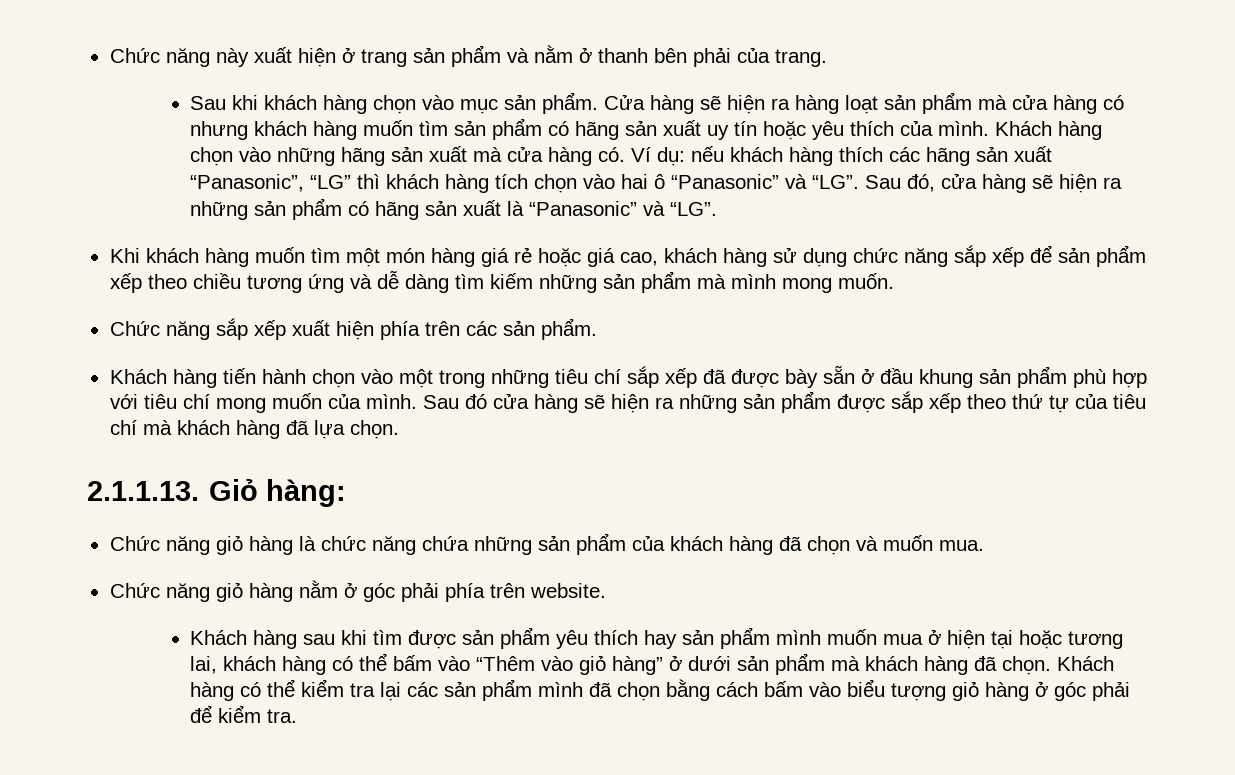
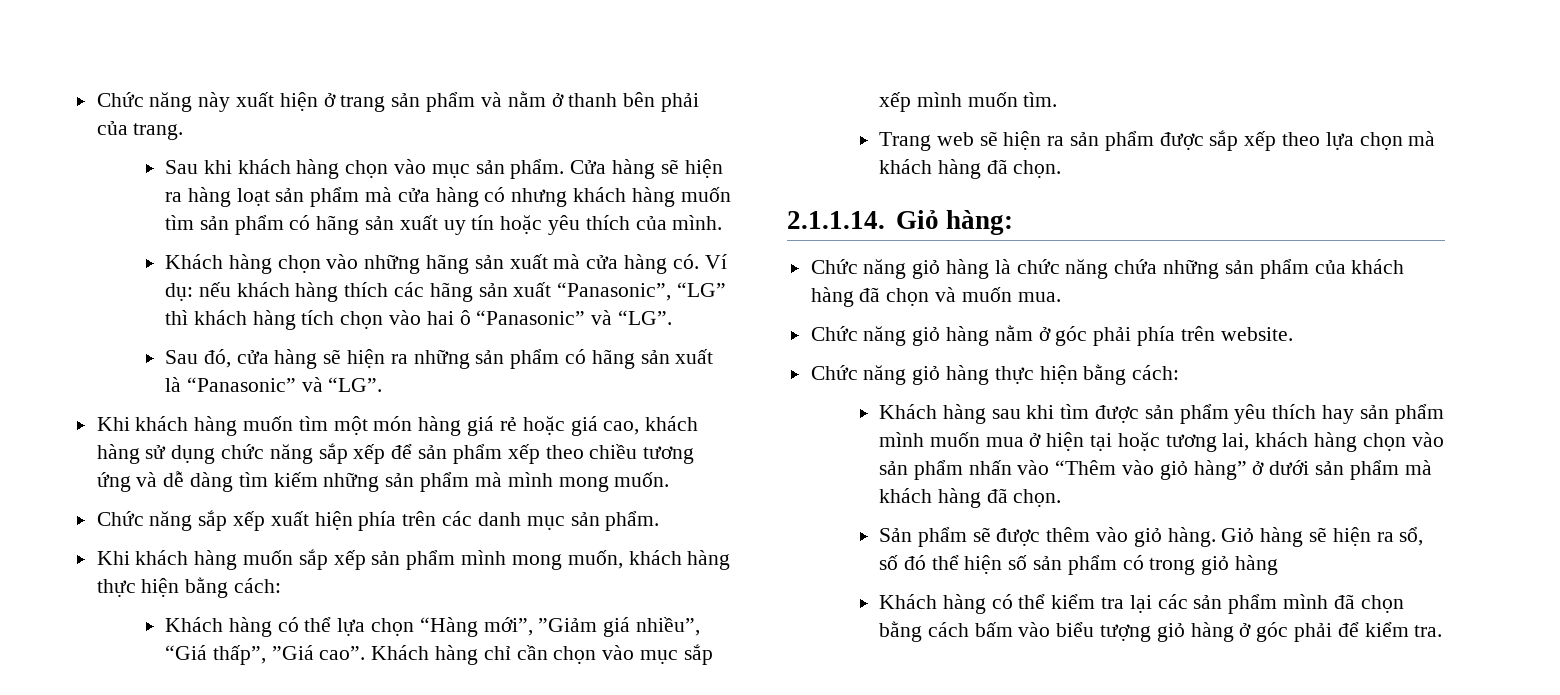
- Cửa hàng sẽ hiện ra hàng loạt sản phẩm mà cửa hàng có nhưng khách hàng muốn tìm sản phẩm có hãng sản xuất uy tín hoặc yêu thích của mình. Khách hàng chọn vào những hãng sản xuất mà cửa hàng có.
+ Cửa hàng sẽ hiện ra hàng loạt sản phẩm mà cửa hàng có nhưng khách hàng muốn tìm sản phẩm có hãng sản xuất uy tín hoặc yêu thích của mình.
+ Khách hàng chọn vào những hãng sản xuất mà cửa hàng có.
- Ví dụ: nếu khách hàng thích các hãng sản xuất “Panasonic”, “LG” thì khách hàng tích chọn vào hai ô “Panasonic” và “LG”. Sau đó, cửa hàng sẽ hiện ra những sản phẩm có hãng sản xuất là “Panasonic” và “LG”.
+ Ví dụ: nếu khách hàng thích các hãng sản xuất “Panasonic”, “LG” thì khách hàng tích chọn vào hai ô “Panasonic” và “LG”.
+ Sau đó, cửa hàng sẽ hiện ra những sản phẩm có hãng sản xuất là “Panasonic” và “LG”.
- Chức năng sắp xếp xuất hiện phía trên các sản phẩm.
+ Chức năng sắp xếp xuất hiện phía trên các danh mục sản phẩm.
- Khách hàng tiến hành chọn vào một trong những tiêu chí sắp xếp đã được bày sẵn ở đầu khung sản phẩm phù hợp với tiêu chí mong muốn của mình. Sau đó cửa hàng sẽ hiện ra những sản phẩm được sắp xếp theo thứ tự của tiêu chí mà khách hàng đã lựa chọn.
- 2.1.1.13. Giỏ hàng:
+ Khi khách hàng muốn sắp xếp sản phẩm mình mong muốn, khách hàng thực hiện bằng cách:
+ Khách hàng có thể lựa chọn “Hàng mới”, ”Giảm giá nhiều”, “Giá thấp”, ”Giá cao”. Khách hàng chỉ cần chọn vào mục sắp xếp mình muốn tìm.
+ Trang web sẽ hiện ra sản phẩm được sắp xếp theo lựa chọn mà khách hàng đã chọn.
+ 2.1.1.14. Giỏ hàng:
+ Chức năng giỏ hàng thực hiện bằng cách:
- Khách hàng sau khi tìm được sản phẩm yêu thích hay sản phẩm mình muốn mua ở hiện tại hoặc tương lai, khách hàng có thể bấm vào “Thêm vào giỏ hàng” ở dưới sản phẩm mà khách hàng đã chọn. Khách hàng có thể kiểm tra lại các sản phẩm mình đã chọn bằng cách bấm vào biểu tượng giỏ hàng ở góc phải để kiểm tra.
+ Khách hàng sau khi tìm được sản phẩm yêu thích hay sản phẩm mình muốn mua ở hiện tại hoặc tương lai, khách hàng chọn vào sản phẩm nhấn vào “Thêm vào giỏ hàng” ở dưới sản phẩm mà khách hàng đã chọn.
+ Sản phẩm sẽ được thêm vào giỏ hàng. Giỏ hàng sẽ hiện ra sổ, số đó thể hiện số sản phẩm có trong giỏ hàng
+ Khách hàng có thể kiểm tra lại các sản phẩm mình đã chọn bằng cách bấm vào biểu tượng giỏ hàng ở góc phải để kiểm tra.

